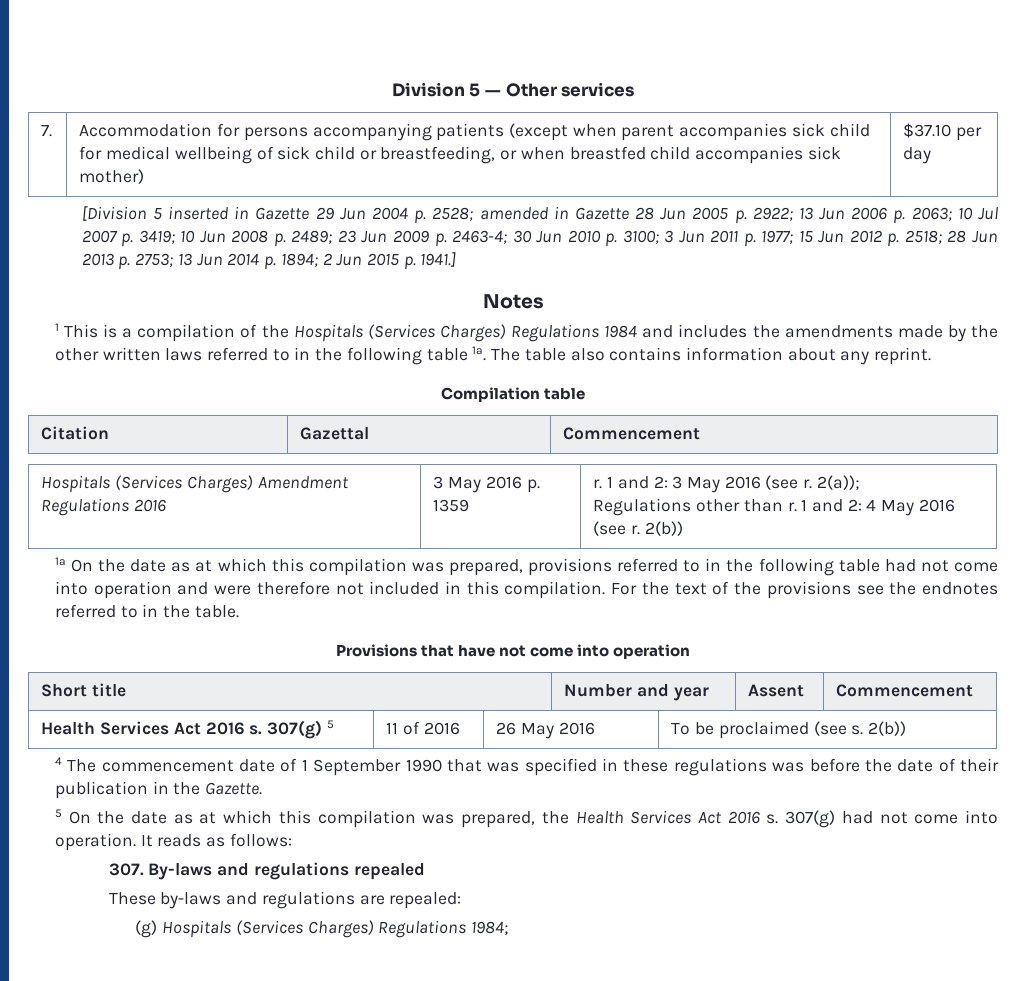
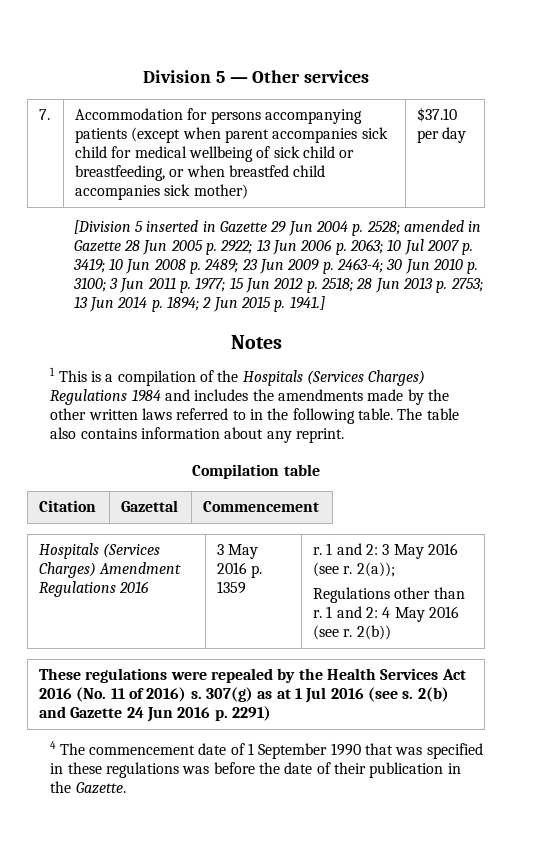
- 1 This is a compilation of the Hospitals (Services Charges) Regulations 1984 and includes the amendments made by the other written laws referred to in the following table 1a.
+ 1 This is a compilation of the Hospitals (Services Charges) Regulations 1984 and includes the amendments made by the other written laws referred to in the following table.
- 1a On the date as at which this compilation was prepared, provisions referred to in the following table had not come into operation and were therefore not included in this compilation. For the text of the provisions see the endnotes referred to in the table.
- Provisions that have not come into operation
- Short title | Number and year | Assent | Commencement
- Health Services Act 2016 s. 307(g) 5 | 11 of 2016 | 26 May 2016 | To be proclaimed (see s. 2(b))
+ These regulations were repealed by the Health Services Act 2016 (No. 11 of 2016) s. 307(g) as at 1 Jul 2016 (see s. 2(b) and Gazette 24 Jun 2016 p. 2291)
- 5 On the date as at which this compilation was prepared, the Health Services Act 2016 s. 307(g) had not come into operation. It reads as follows:
- 307. By-laws and regulations repealed
- These by-laws and regulations are repealed:
- (g) Hospitals (Services Charges) Regulations 1984;

